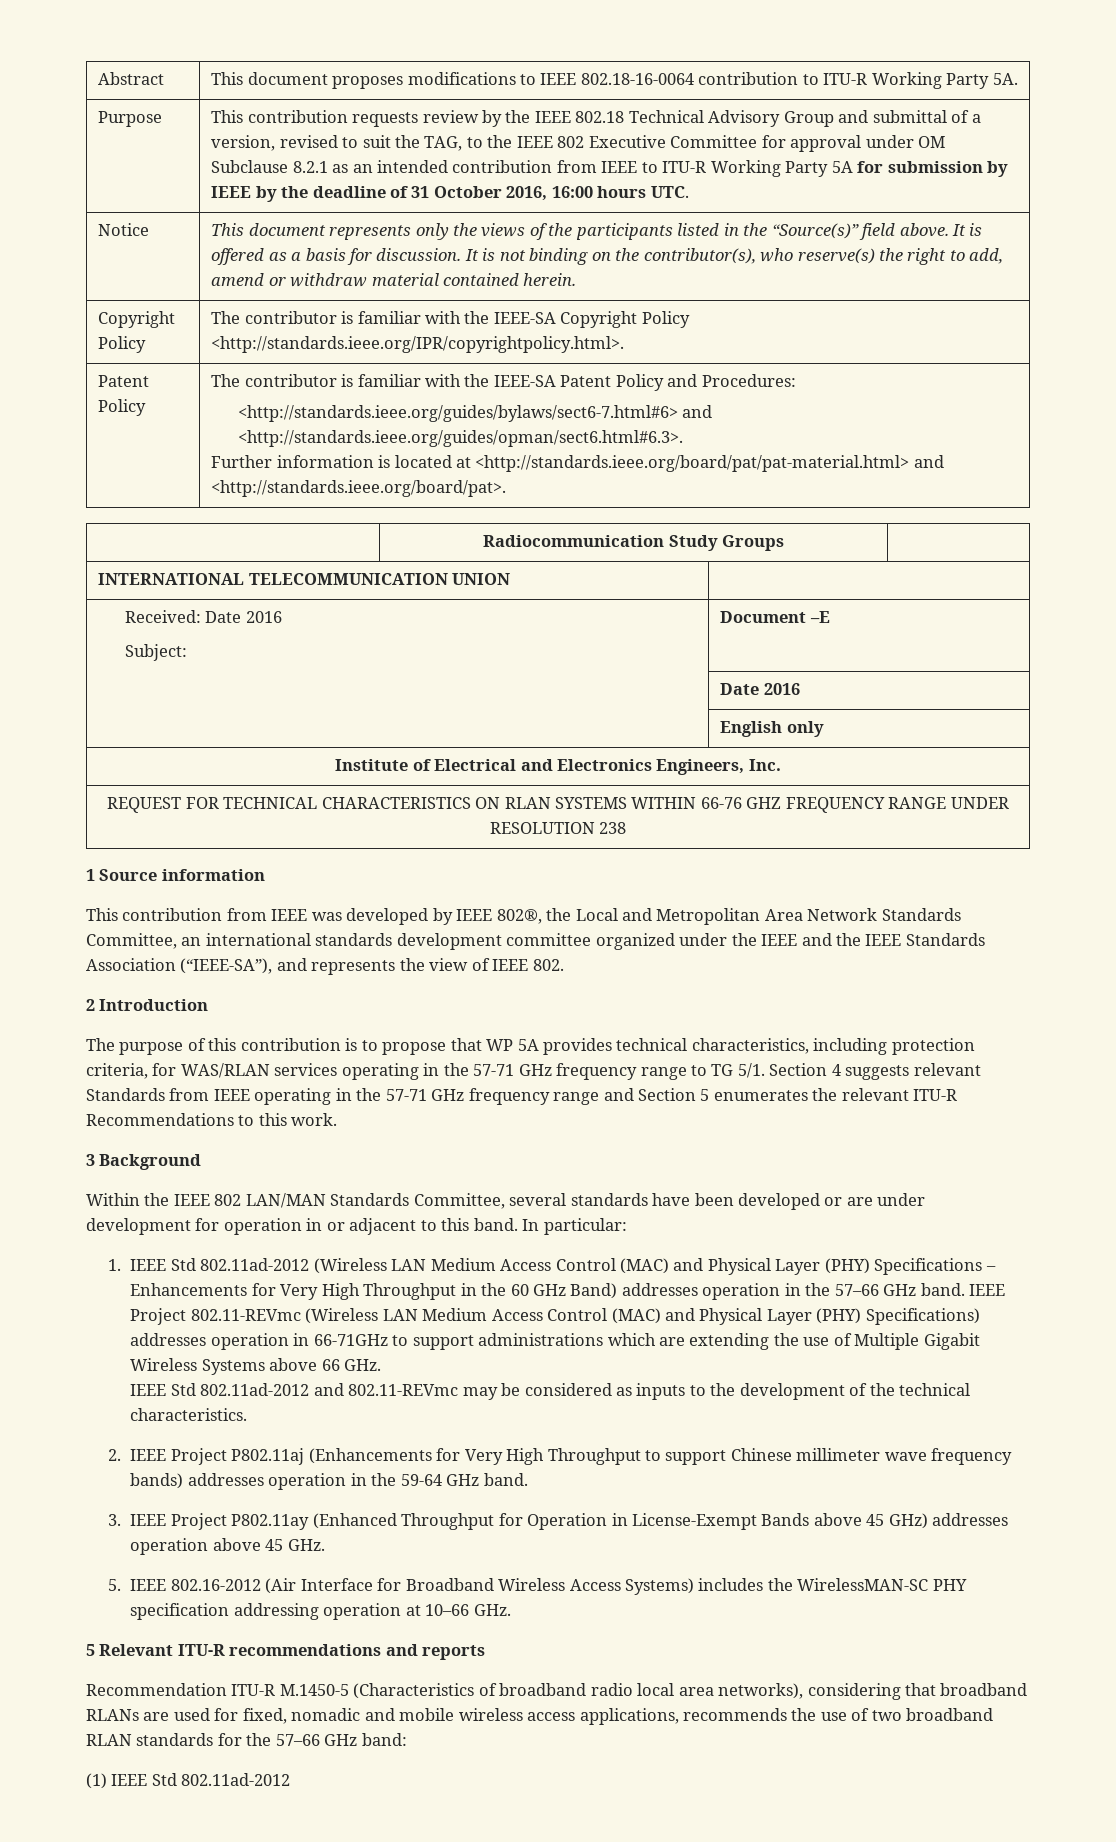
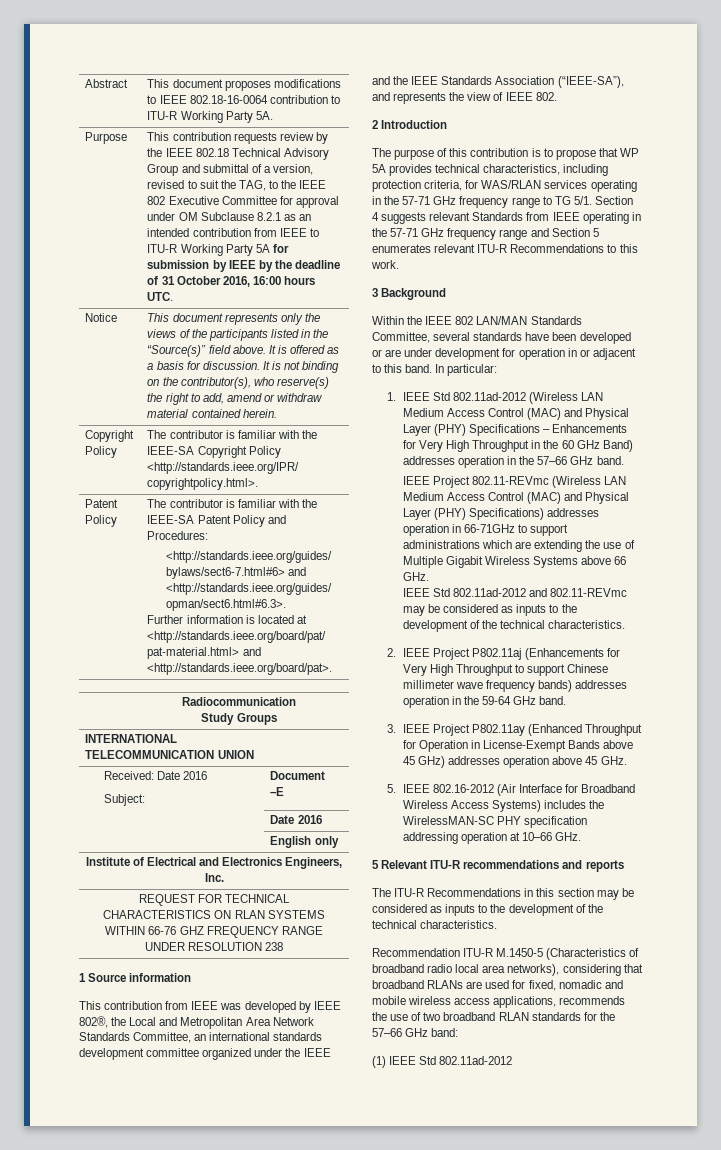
- Section 4 suggests relevant Standards from IEEE operating in the 57-71 GHz frequency range and Section 5 enumerates the relevant ITU-R Recommendations to this work.
+ Section 4 suggests relevant Standards from IEEE operating in the 57-71 GHz frequency range and Section 5 enumerates relevant ITU-R Recommendations to this work.
- 1. IEEE Std 802.11ad-2012 (Wireless LAN Medium Access Control (MAC) and Physical Layer (PHY) Specifications – Enhancements for Very High Throughput in the 60 GHz Band) addresses operation in the 57–66 GHz band. IEEE Project 802.11-REVmc (Wireless LAN Medium Access Control (MAC) and Physical Layer (PHY) Specifications) addresses operation in 66-71GHz to support administrations which are extending the use of Multiple Gigabit Wireless Systems above 66 GHz.
+ 1. IEEE Std 802.11ad-2012 (Wireless LAN Medium Access Control (MAC) and Physical Layer (PHY) Specifications – Enhancements for Very High Throughput in the 60 GHz Band) addresses operation in the 57–66 GHz band.
+ IEEE Project 802.11-REVmc (Wireless LAN Medium Access Control (MAC) and Physical Layer (PHY) Specifications) addresses operation in 66-71GHz to support administrations which are extending the use of Multiple Gigabit Wireless Systems above 66 GHz.
+ The ITU-R Recommendations in this section may be considered as inputs to the development of the technical characteristics.

